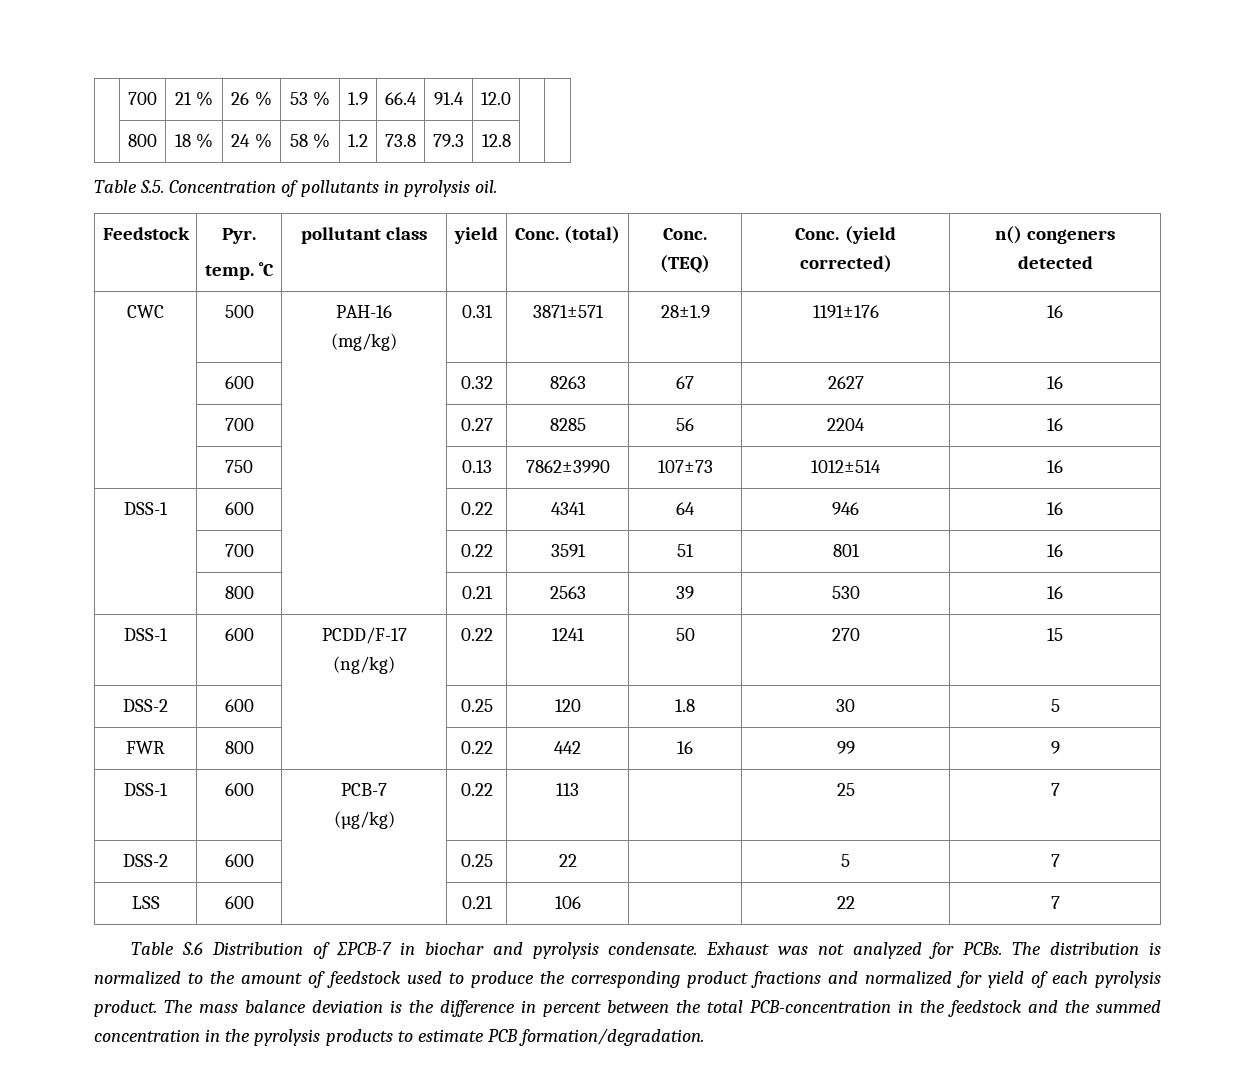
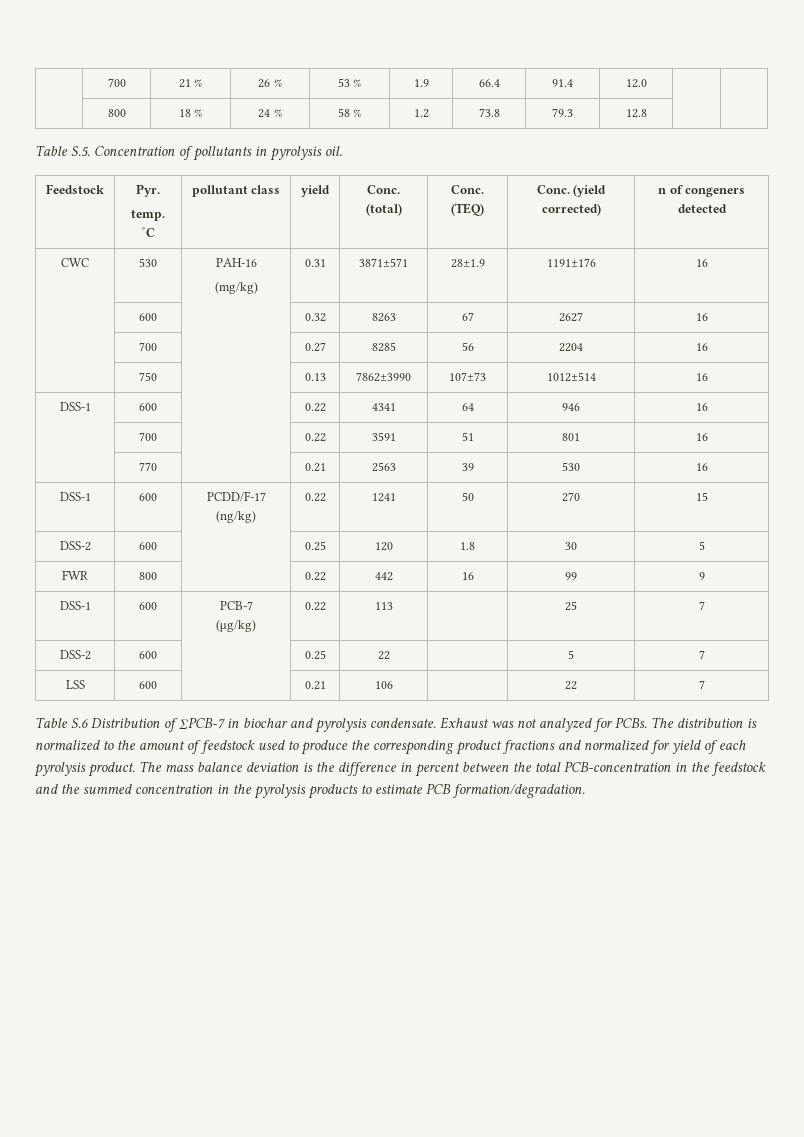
  Feedstock | Pyr.
- temp. ˚C | pollutant class | yield | Conc. (total) | Conc. (TEQ) | Conc. (yield corrected) | n() congeners detected
+ temp. ˚C | pollutant class | yield | Conc. (total) | Conc. (TEQ) | Conc. (yield corrected) | n of congeners detected
- CWC | 500 | PAH-16
+ CWC | 530 | PAH-16
- | 800 | | 0.21 | 2563 | 39 | 530 | 16
+ | 770 | | 0.21 | 2563 | 39 | 530 | 16

